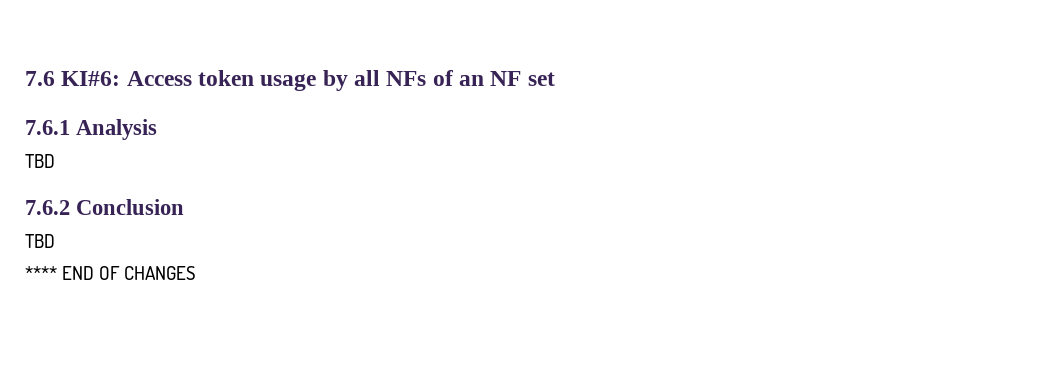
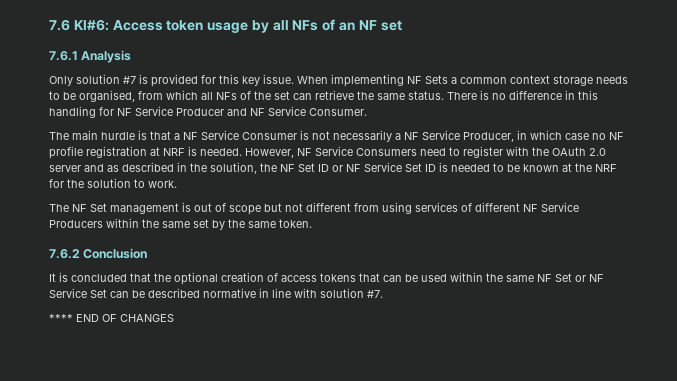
  7.6.1 Analysis
- TBD
+ Only solution #7 is provided for this key issue. When implementing NF Sets a common context storage needs to be organised, from which all NFs of the set can retrieve the same status. There is no difference in this handling for NF Service Producer and NF Service Consumer.
+ The main hurdle is that a NF Service Consumer is not necessarily a NF Service Producer, in which case no NF profile registration at NRF is needed. However, NF Service Consumers need to register with the OAuth 2.0 server and as described in the solution, the NF Set ID or NF Service Set ID is needed to be known at the NRF for the solution to work.
+ The NF Set management is out of scope but not different from using services of different NF Service Producers within the same set by the same token.
  7.6.2 Conclusion
- TBD
+ It is concluded that the optional creation of access tokens that can be used within the same NF Set or NF Service Set can be described normative in line with solution #7.

